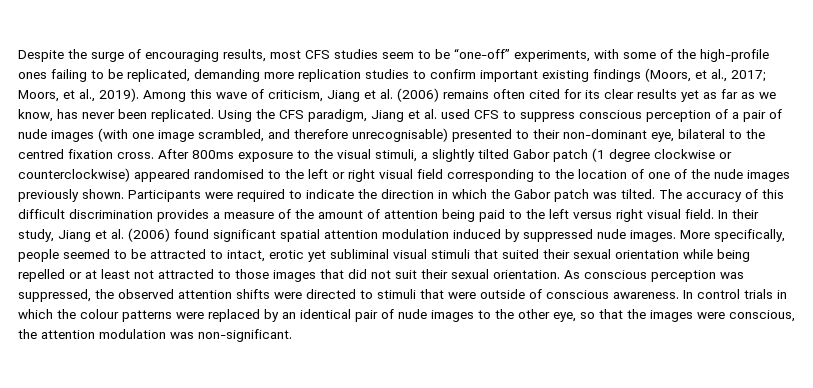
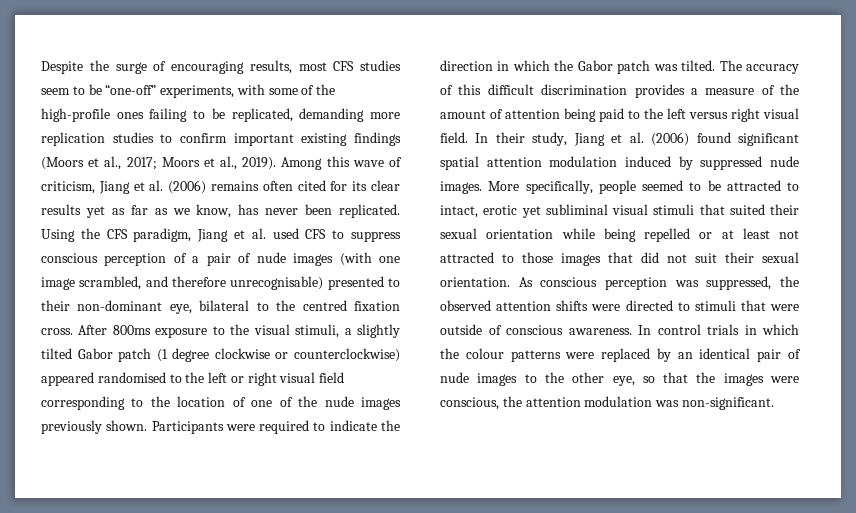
- Despite the surge of encouraging results, most CFS studies seem to be “one-off” experiments, with some of the high-profile ones failing to be replicated, demanding more replication studies to confirm important existing findings (Moors, et al., 2017; Moors, et al., 2019).
+ Despite the surge of encouraging results, most CFS studies seem to be “one-off” experiments, with some of the high-profile ones failing to be replicated, demanding more replication studies to confirm important existing findings (Moors et al., 2017; Moors et al., 2019).

